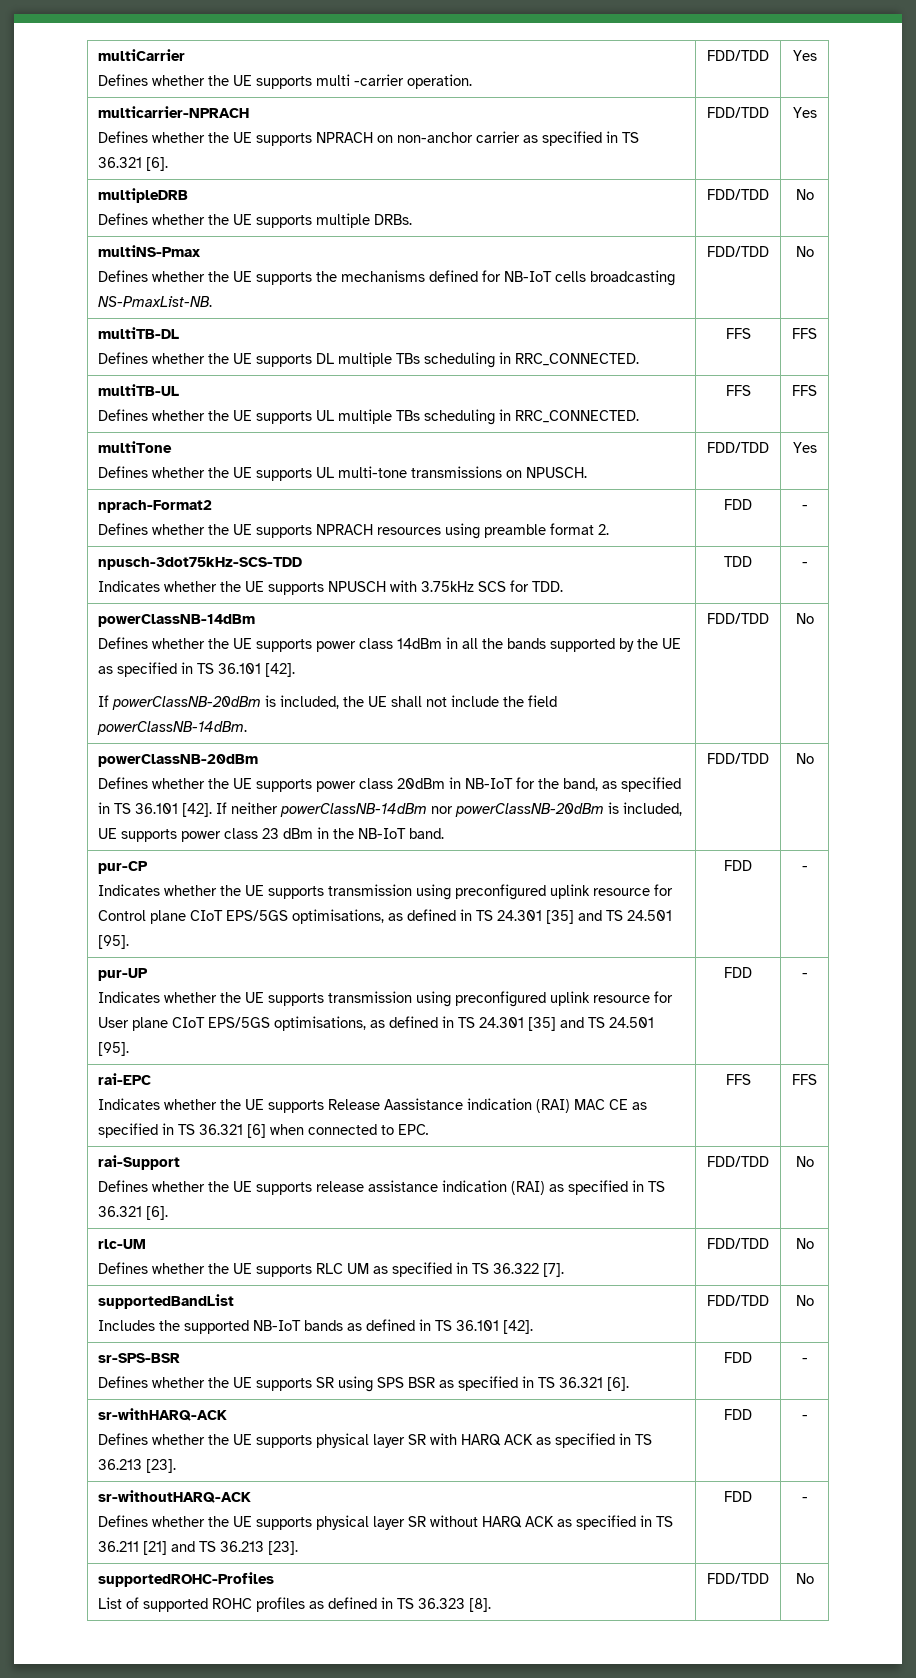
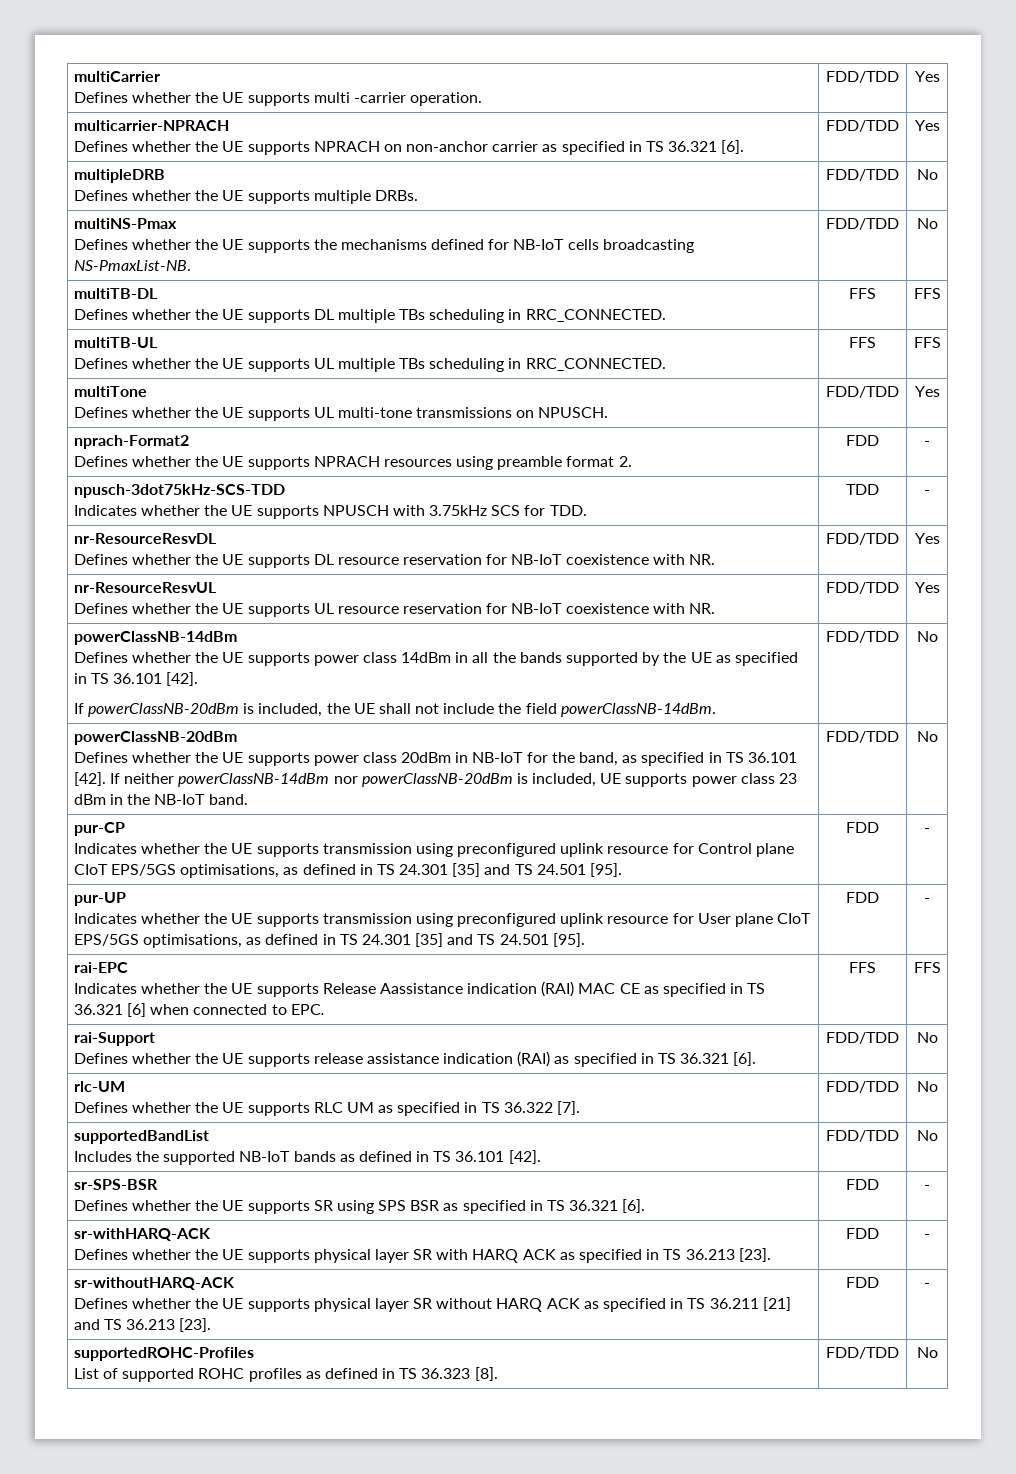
+ nr-ResourceResvDL
+ Defines whether the UE supports DL resource reservation for NB-IoT coexistence with NR. | FDD/TDD | Yes
+ nr-ResourceResvUL
+ Defines whether the UE supports UL resource reservation for NB-IoT coexistence with NR. | FDD/TDD | Yes

